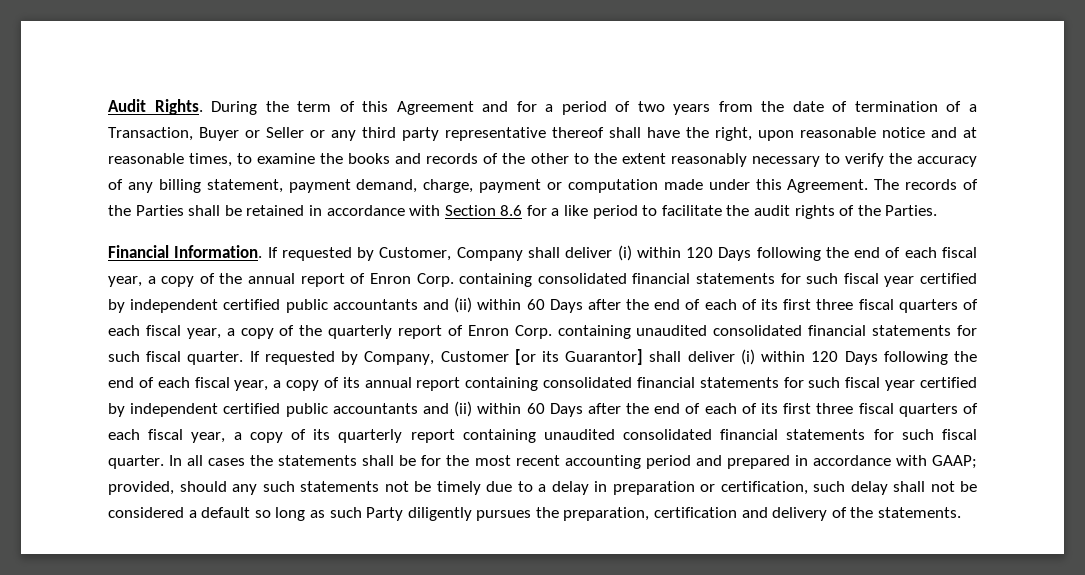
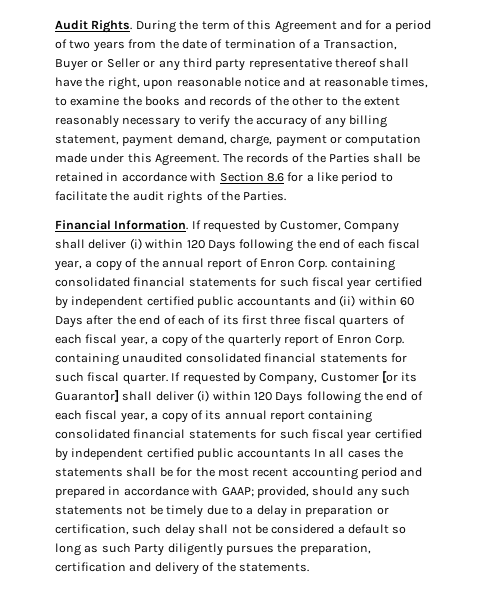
- If requested by Company, Customer [or its Guarantor] shall deliver (i) within 120 Days following the end of each fiscal year, a copy of its annual report containing consolidated financial statements for such fiscal year certified by independent certified public accountants and (ii) within 60 Days after the end of each of its first three fiscal quarters of each fiscal year, a copy of its quarterly report containing unaudited consolidated financial statements for such fiscal quarter. In all cases the statements shall be for the most recent accounting period and prepared in accordance with GAAP;
+ If requested by Company, Customer [or its Guarantor] shall deliver (i) within 120 Days following the end of each fiscal year, a copy of its annual report containing consolidated financial statements for such fiscal year certified by independent certified public accountants In all cases the statements shall be for the most recent accounting period and prepared in accordance with GAAP;

